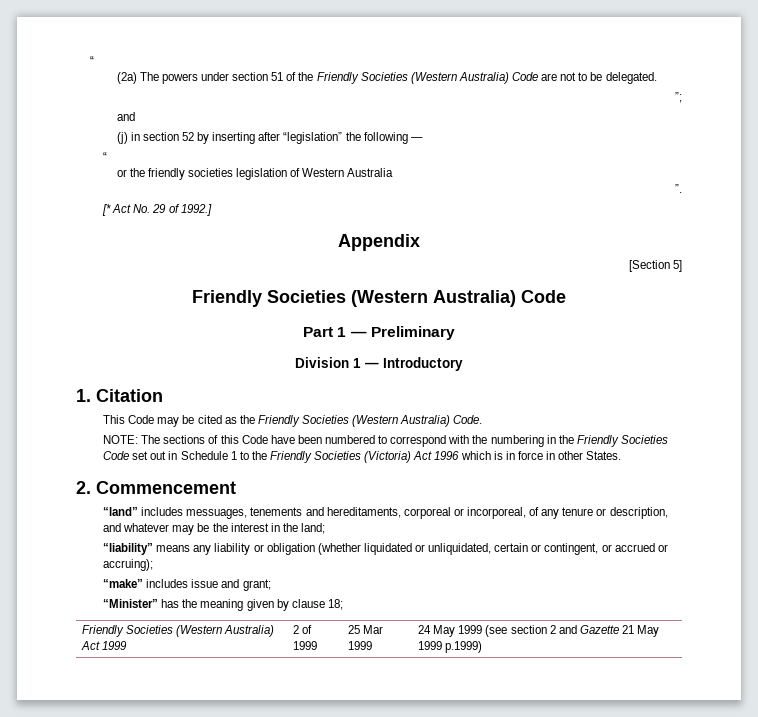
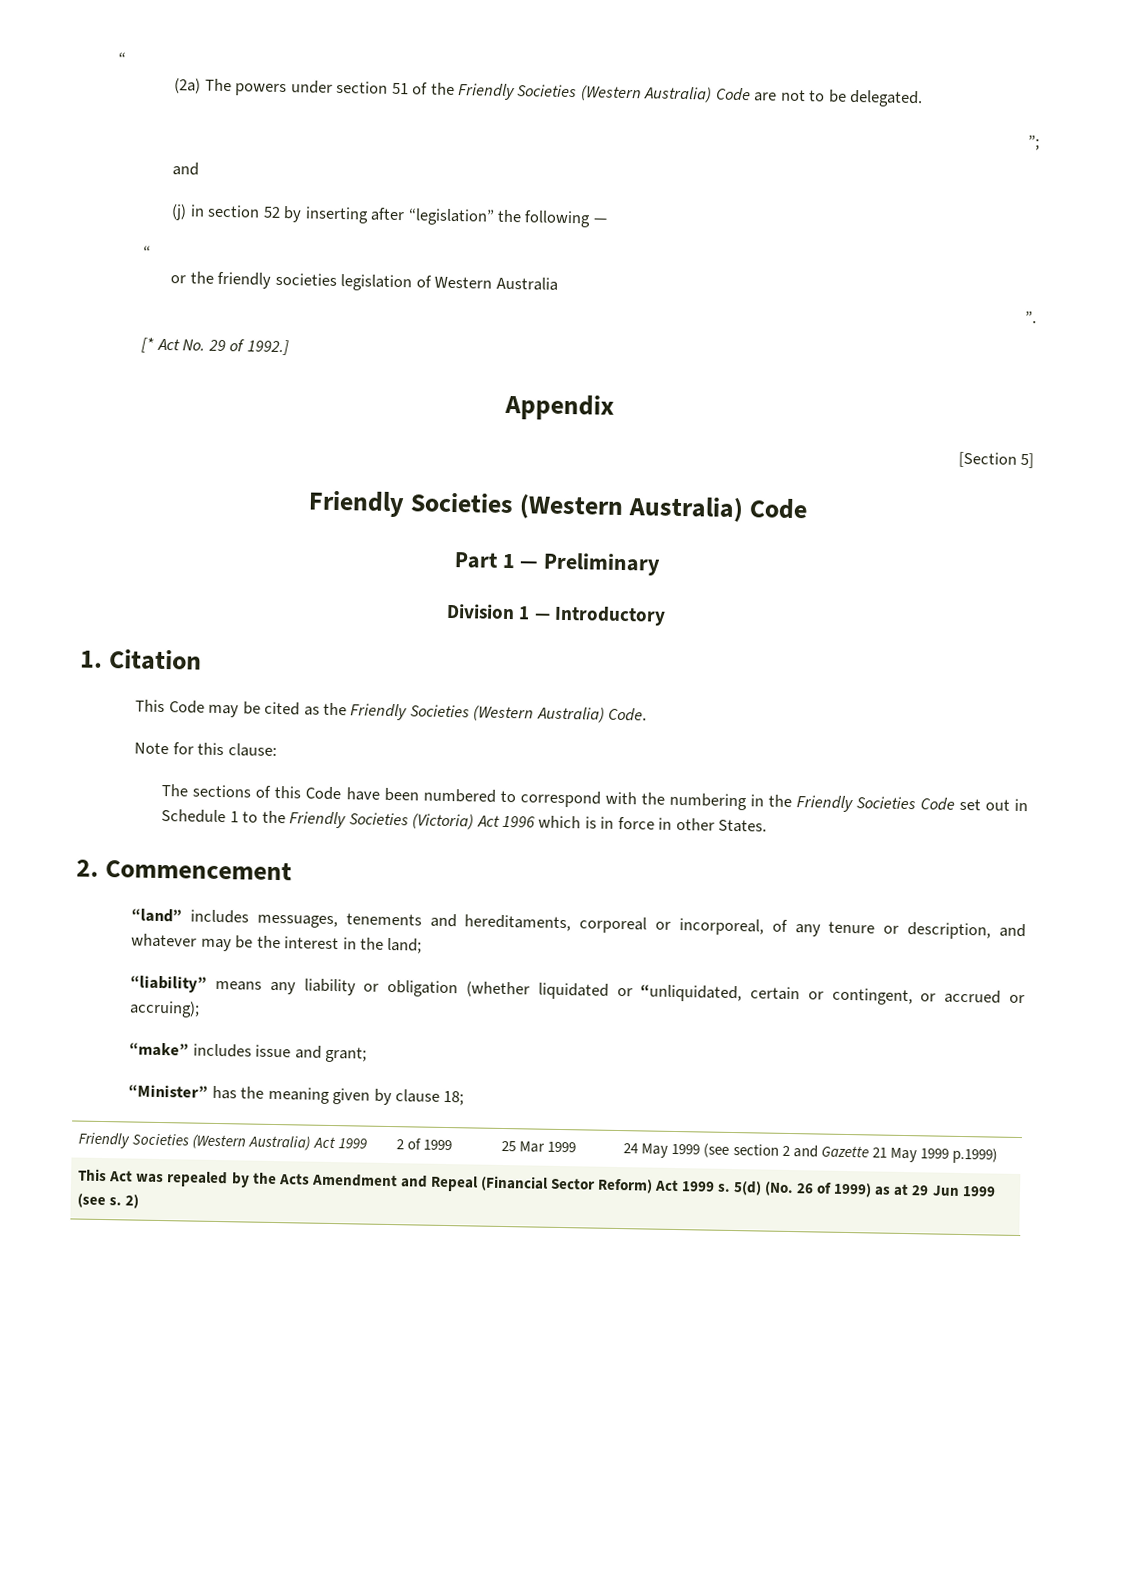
- NOTE: The sections of this Code have been numbered to correspond with the numbering in the Friendly Societies Code set out in Schedule 1 to the Friendly Societies (Victoria) Act 1996 which is in force in other States.
+ Note for this clause:
+ The sections of this Code have been numbered to correspond with the numbering in the Friendly Societies Code set out in Schedule 1 to the Friendly Societies (Victoria) Act 1996 which is in force in other States.
- “liability” means any liability or obligation (whether liquidated or unliquidated, certain or contingent, or accrued or accruing);
+ “liability” means any liability or obligation (whether liquidated or “unliquidated, certain or contingent, or accrued or accruing);
+ This Act was repealed by the Acts Amendment and Repeal (Financial Sector Reform) Act 1999 s. 5(d) (No. 26 of 1999) as at 29 Jun 1999 (see s. 2)

